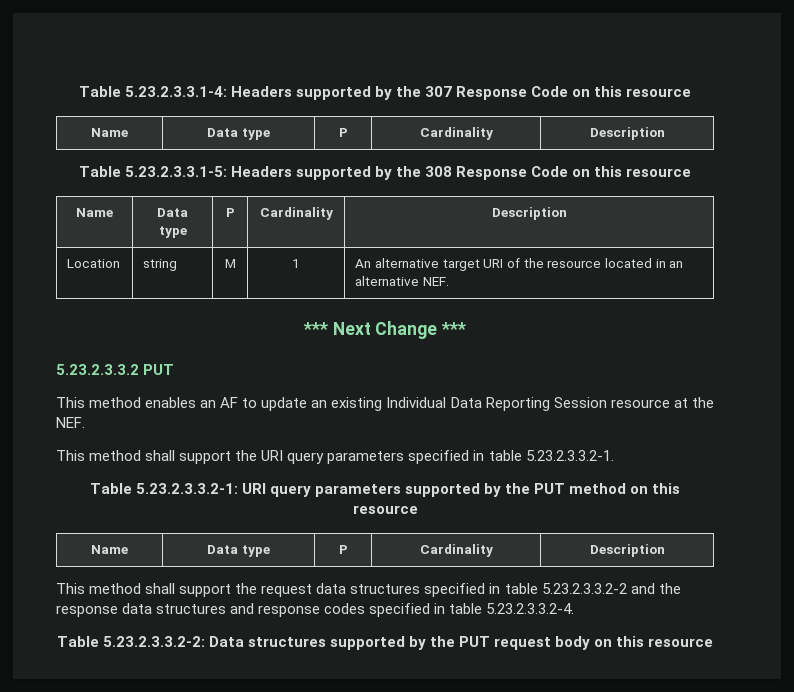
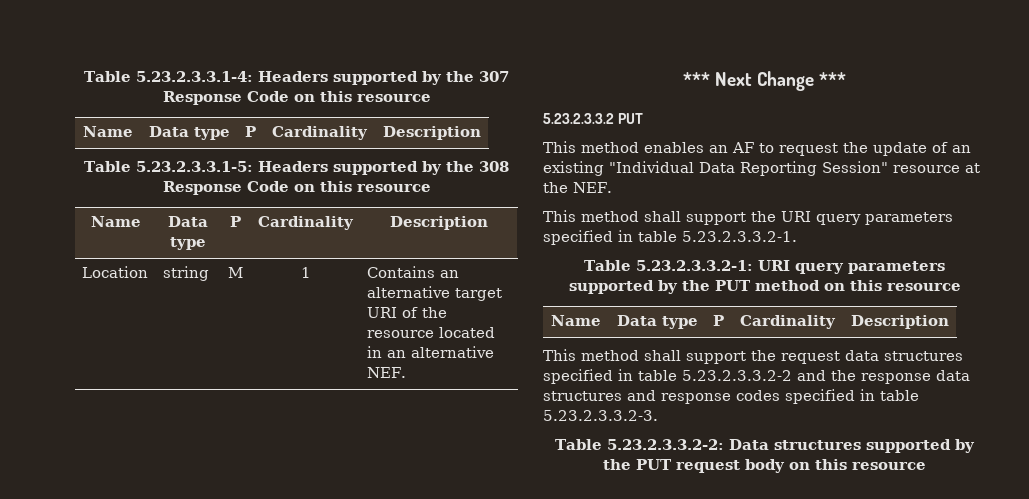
- Location | string | M | 1 | An alternative target URI of the resource located in an alternative NEF.
+ Location | string | M | 1 | Contains an alternative target URI of the resource located in an alternative NEF.
- This method enables an AF to update an existing Individual Data Reporting Session resource at the NEF.
+ This method enables an AF to request the update of an existing "Individual Data Reporting Session" resource at the NEF.
- This method shall support the request data structures specified in table 5.23.2.3.3.2-2 and the response data structures and response codes specified in table 5.23.2.3.3.2-4.
+ This method shall support the request data structures specified in table 5.23.2.3.3.2-2 and the response data structures and response codes specified in table 5.23.2.3.3.2-3.

